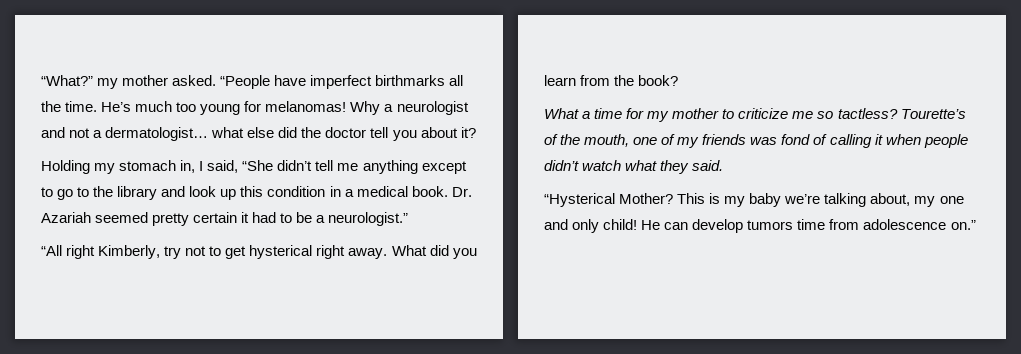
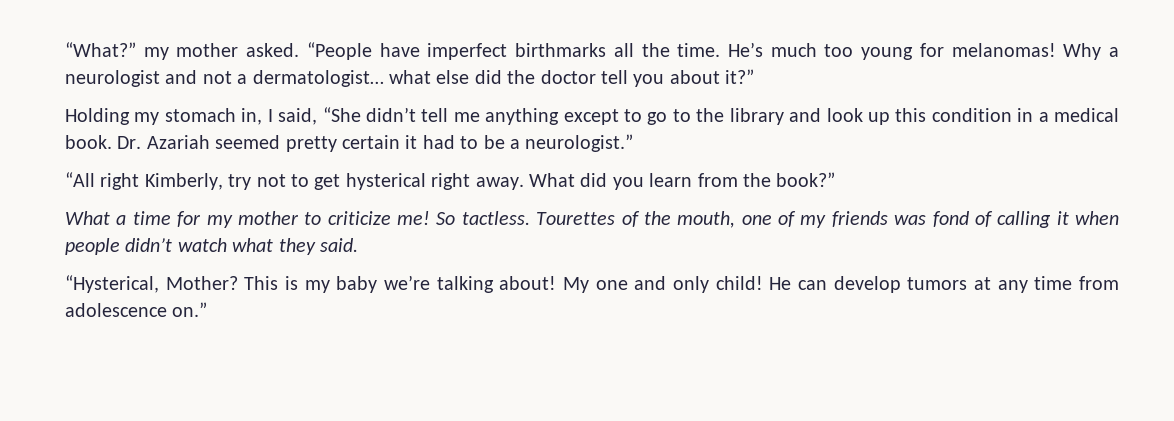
- Why a neurologist and not a dermatologist… what else did the doctor tell you about it?
+ Why a neurologist and not a dermatologist… what else did the doctor tell you about it?”
- What did you learn from the book?
+ What did you learn from the book?”
- What a time for my mother to criticize me so tactless? Tourette’s of the mouth, one of my friends was fond of calling it when people didn’t watch what they said.
+ What a time for my mother to criticize me! So tactless. Tourettes of the mouth, one of my friends was fond of calling it when people didn’t watch what they said.
- “Hysterical Mother?
+ “Hysterical, Mother?
- This is my baby we’re talking about, my one and only child!
+ This is my baby we’re talking about! My one and only child!
- He can develop tumors time from adolescence on.”
+ He can develop tumors at any time from adolescence on.”

